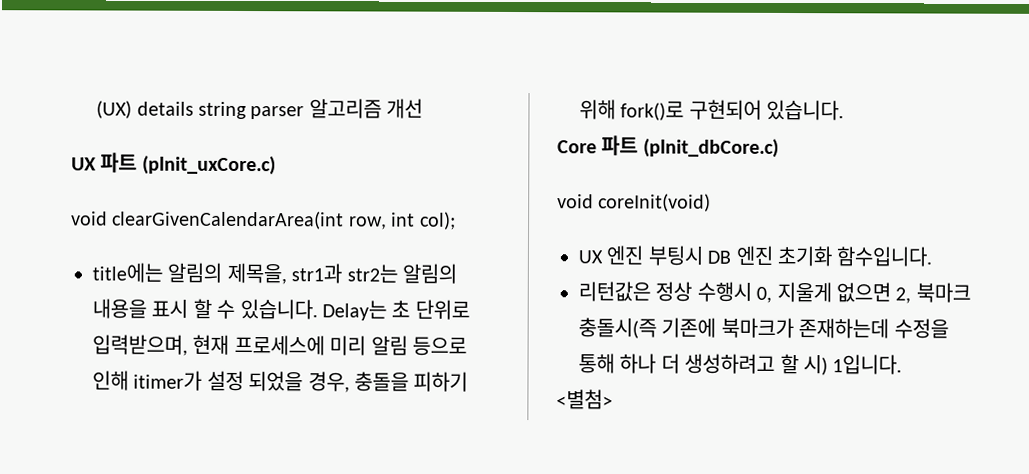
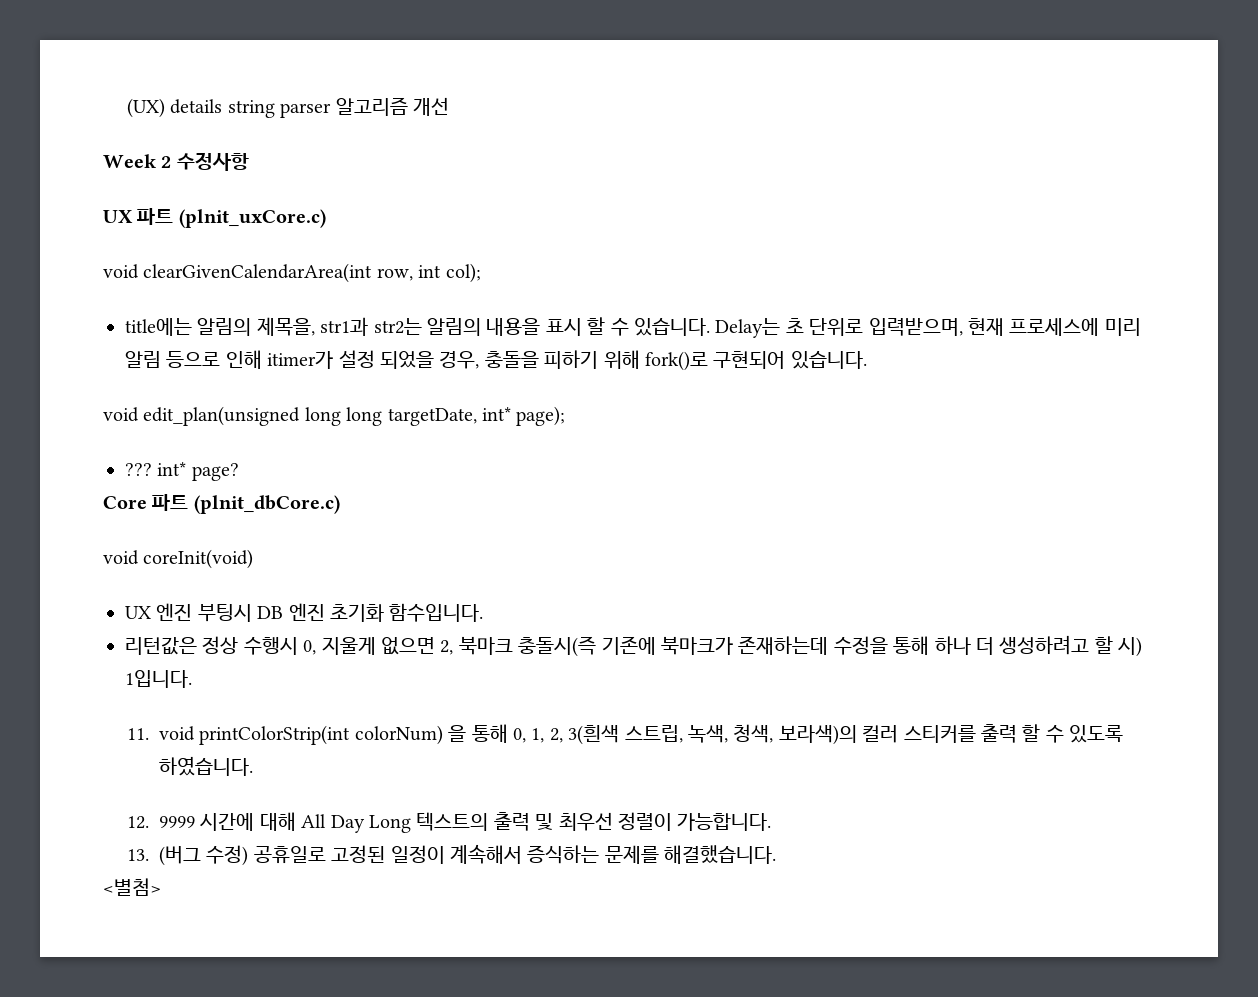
+ Week 2 수정사항
+ void edit_plan(unsigned long long targetDate, int* page);
+ ??? int* page?
+ 11. void printColorStrip(int colorNum) 을 통해 0, 1, 2, 3(흰색 스트립, 녹색, 청색, 보라색)의 컬러 스티커를 출력 할 수 있도록 하였습니다.
+ 12. 9999 시간에 대해 All Day Long 텍스트의 출력 및 최우선 정렬이 가능합니다.
+ 13. (버그 수정) 공휴일로 고정된 일정이 계속해서 증식하는 문제를 해결했습니다.

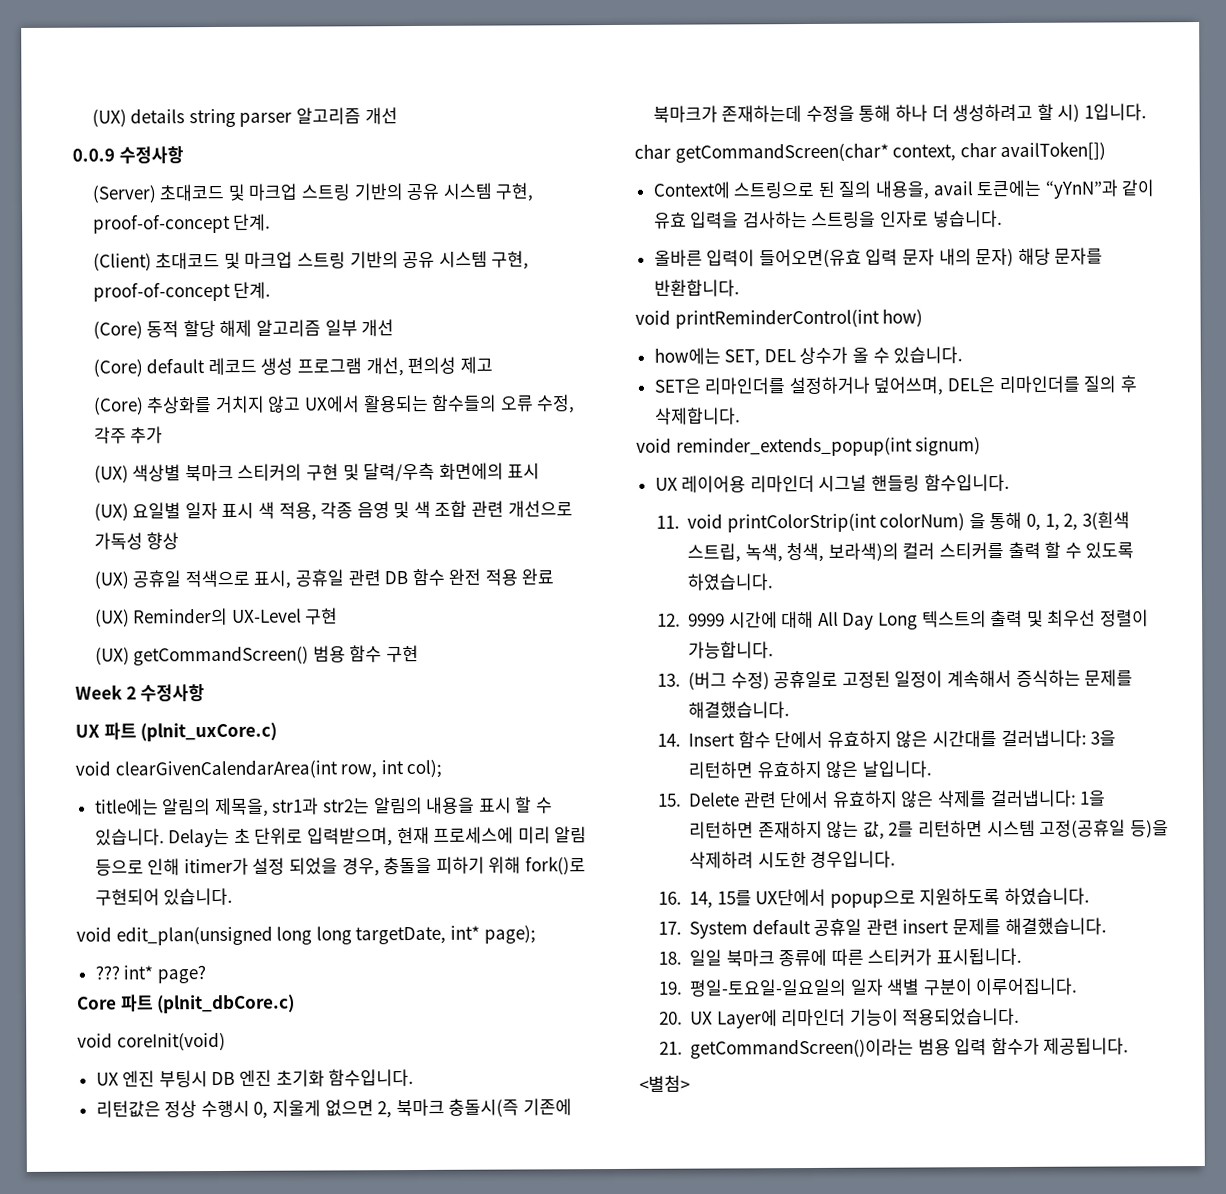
+ 0.0.9 수정사항
+ (Server) 초대코드 및 마크업 스트링 기반의 공유 시스템 구현, proof-of-concept 단계.
+ (Client) 초대코드 및 마크업 스트링 기반의 공유 시스템 구현, proof-of-concept 단계.
+ (Core) 동적 할당 해제 알고리즘 일부 개선
+ (Core) default 레코드 생성 프로그램 개선, 편의성 제고
+ (Core) 추상화를 거치지 않고 UX에서 활용되는 함수들의 오류 수정, 각주 추가
+ (UX) 색상별 북마크 스티커의 구현 및 달력/우측 화면에의 표시
+ (UX) 요일별 일자 표시 색 적용, 각종 음영 및 색 조합 관련 개선으로 가독성 향상
+ (UX) 공휴일 적색으로 표시, 공휴일 관련 DB 함수 완전 적용 완료
+ (UX) Reminder의 UX-Level 구현
+ (UX) getCommandScreen() 범용 함수 구현
+ char getCommandScreen(char* context, char availToken[])
+ Context에 스트링으로 된 질의 내용을, avail 토큰에는 “yYnN”과 같이 유효 입력을 검사하는 스트링을 인자로 넣습니다.
+ 올바른 입력이 들어오면(유효 입력 문자 내의 문자) 해당 문자를 반환합니다.
+ void printReminderControl(int how)
+ how에는 SET, DEL 상수가 올 수 있습니다.
+ SET은 리마인더를 설정하거나 덮어쓰며, DEL은 리마인더를 질의 후 삭제합니다.
+ void reminder_extends_popup(int signum)
+ UX 레이어용 리마인더 시그널 핸들링 함수입니다.
+ 14. Insert 함수 단에서 유효하지 않은 시간대를 걸러냅니다: 3을 리턴하면 유효하지 않은 날입니다.
+ 15. Delete 관련 단에서 유효하지 않은 삭제를 걸러냅니다: 1을 리턴하면 존재하지 않는 값, 2를 리턴하면 시스템 고정(공휴일 등)을 삭제하려 시도한 경우입니다.
+ 16. 14, 15를 UX단에서 popup으로 지원하도록 하였습니다.
+ 17. System default 공휴일 관련 insert 문제를 해결했습니다.
+ 18. 일일 북마크 종류에 따른 스티커가 표시됩니다.
+ 19. 평일-토요일-일요일의 일자 색별 구분이 이루어집니다.
+ 20. UX Layer에 리마인더 기능이 적용되었습니다.
+ 21. getCommandScreen()이라는 범용 입력 함수가 제공됩니다.

